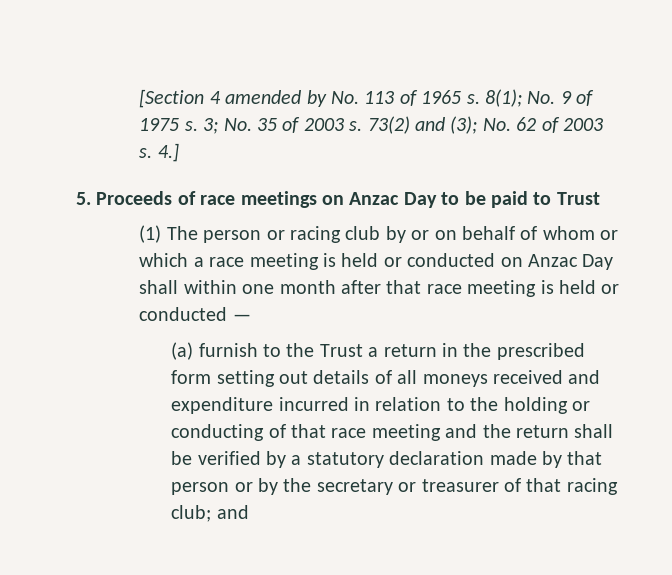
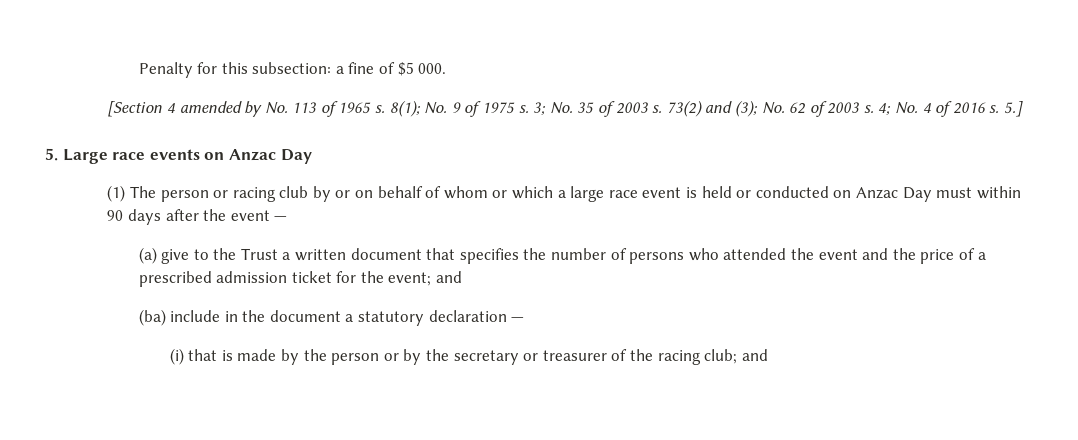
+ Penalty for this subsection: a fine of $5 000.
- 4.]
- 5. Proceeds of race meetings on Anzac Day to be paid to Trust
+ 4; No. 4 of 2016 s. 5.]
+ 5. Large race events on Anzac Day
- (1) The person or racing club by or on behalf of whom or which a race meeting is held or conducted on Anzac Day shall within one month after that race meeting is held or conducted —
+ (1) The person or racing club by or on behalf of whom or which a large race event is held or conducted on Anzac Day must within 90 days after the event —
- (a) furnish to the Trust a return in the prescribed form setting out details of all moneys received and expenditure incurred in relation to the holding or conducting of that race meeting and the return shall be verified by a statutory declaration made by that person or by the secretary or treasurer of that racing club; and
+ (a) give to the Trust a written document that specifies the number of persons who attended the event and the price of a prescribed admission ticket for the event; and
+ (ba) include in the document a statutory declaration —
+ (i) that is made by the person or by the secretary or treasurer of the racing club; and

